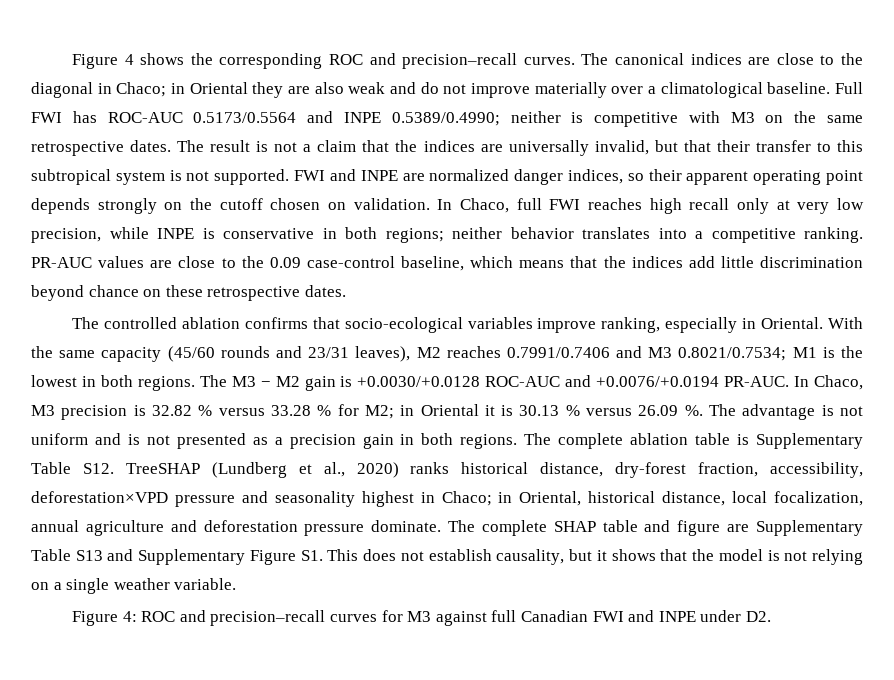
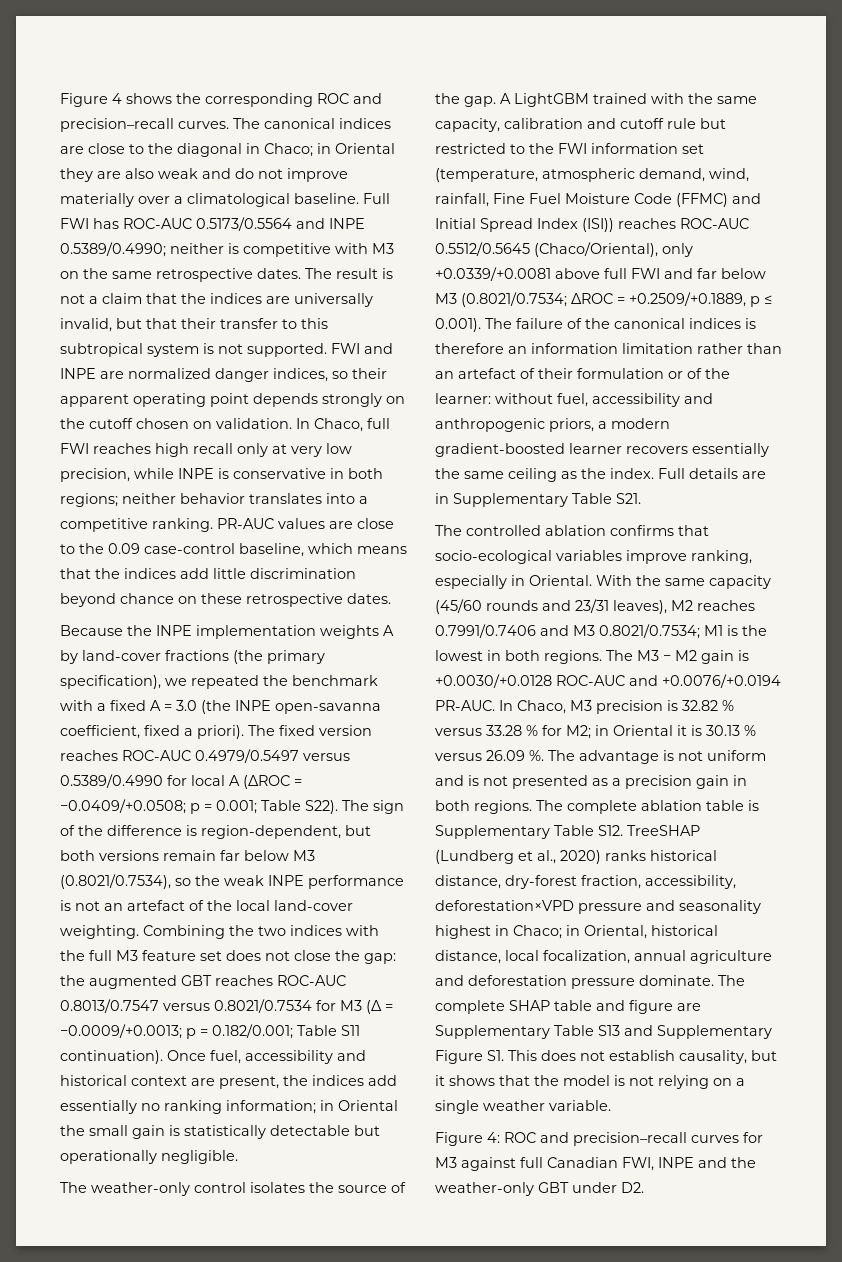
+ Because the INPE implementation weights A by land-cover fractions (the primary specification), we repeated the benchmark with a fixed A = 3.0 (the INPE open-savanna coefficient, fixed a priori). The fixed version reaches ROC-AUC 0.4979/0.5497 versus 0.5389/0.4990 for local A (ΔROC = −0.0409/+0.0508; p = 0.001; Table S22). The sign of the difference is region-dependent, but both versions remain far below M3 (0.8021/0.7534), so the weak INPE performance is not an artefact of the local land-cover weighting. Combining the two indices with the full M3 feature set does not close the gap: the augmented GBT reaches ROC-AUC 0.8013/0.7547 versus 0.8021/0.7534 for M3 (Δ = −0.0009/+0.0013; p = 0.182/0.001; Table S11 continuation). Once fuel, accessibility and historical context are present, the indices add essentially no ranking information; in Oriental the small gain is statistically detectable but operationally negligible.
+ The weather-only control isolates the source of the gap. A LightGBM trained with the same capacity, calibration and cutoff rule but restricted to the FWI information set (temperature, atmospheric demand, wind, rainfall, Fine Fuel Moisture Code (FFMC) and Initial Spread Index (ISI)) reaches ROC-AUC 0.5512/0.5645 (Chaco/Oriental), only +0.0339/+0.0081 above full FWI and far below M3 (0.8021/0.7534; ΔROC = +0.2509/+0.1889, p ≤ 0.001). The failure of the canonical indices is therefore an information limitation rather than an artefact of their formulation or of the learner: without fuel, accessibility and anthropogenic priors, a modern gradient-boosted learner recovers essentially the same ceiling as the index. Full details are in Supplementary Table S21.
- Figure 4: ROC and precision–recall curves for M3 against full Canadian FWI and INPE under D2.
+ Figure 4: ROC and precision–recall curves for M3 against full Canadian FWI, INPE and the weather-only GBT under D2.

